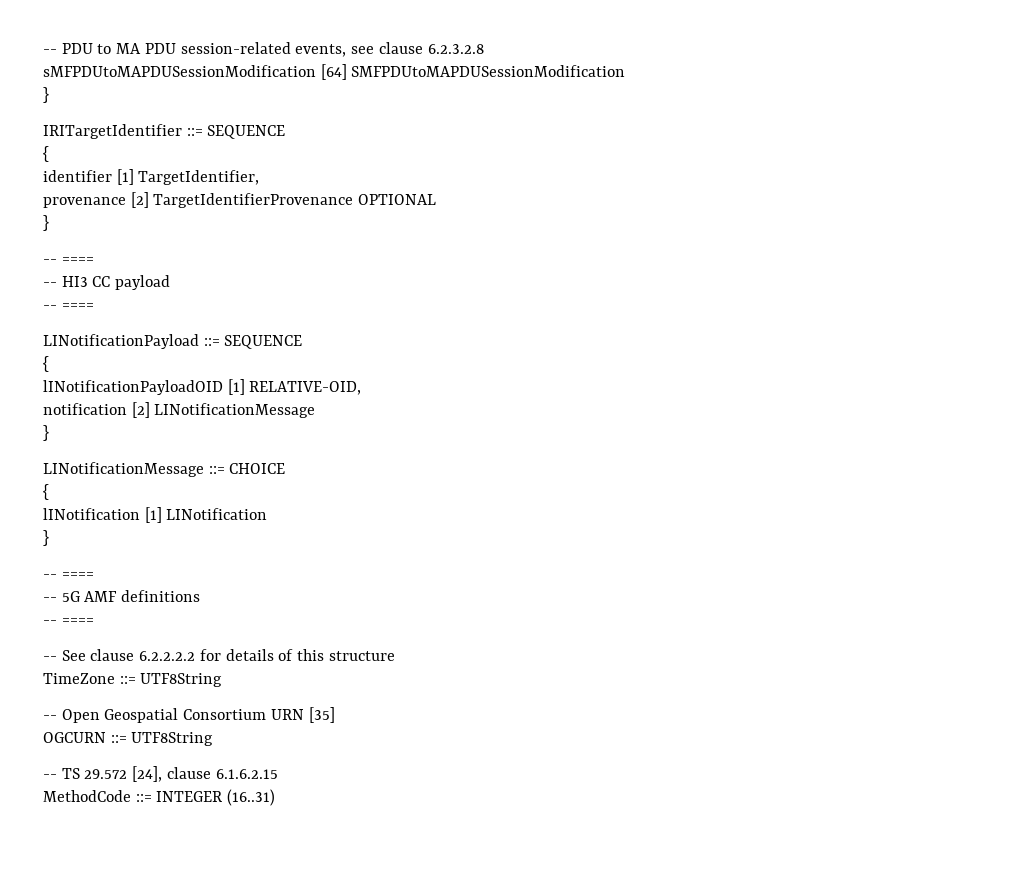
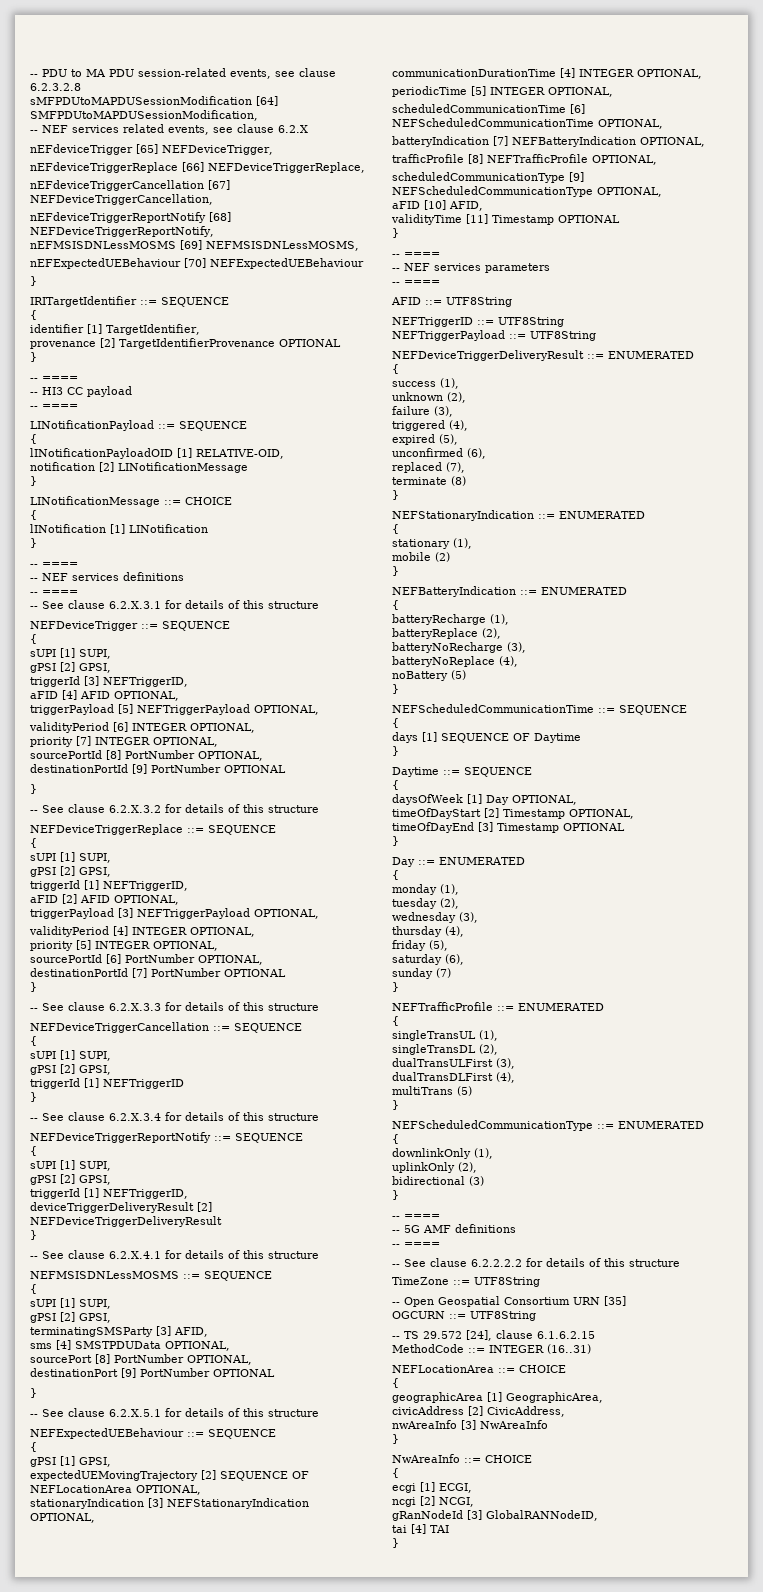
- sMFPDUtoMAPDUSessionModification [64] SMFPDUtoMAPDUSessionModification
+ sMFPDUtoMAPDUSessionModification [64] SMFPDUtoMAPDUSessionModification,
+ -- NEF services related events, see clause 6.2.X
+ nEFdeviceTrigger [65] NEFDeviceTrigger,
+ nEFdeviceTriggerReplace [66] NEFDeviceTriggerReplace,
+ nEFdeviceTriggerCancellation [67] NEFDeviceTriggerCancellation,
+ nEFdeviceTriggerReportNotify [68] NEFDeviceTriggerReportNotify,
+ nEFMSISDNLessMOSMS [69] NEFMSISDNLessMOSMS,
+ nEFExpectedUEBehaviour [70] NEFExpectedUEBehaviour
+ -- NEF services definitions
+ -- ====
+ -- See clause 6.2.X.3.1 for details of this structure
+ NEFDeviceTrigger ::= SEQUENCE
+ {
+ sUPI [1] SUPI,
+ gPSI [2] GPSI,
+ triggerId [3] NEFTriggerID,
+ aFID [4] AFID OPTIONAL,
+ triggerPayload [5] NEFTriggerPayload OPTIONAL,
+ validityPeriod [6] INTEGER OPTIONAL,
+ priority [7] INTEGER OPTIONAL,
+ sourcePortId [8] PortNumber OPTIONAL,
+ destinationPortId [9] PortNumber OPTIONAL
+ }
+ -- See clause 6.2.X.3.2 for details of this structure
+ NEFDeviceTriggerReplace ::= SEQUENCE
+ {
+ sUPI [1] SUPI,
+ gPSI [2] GPSI,
+ triggerId [1] NEFTriggerID,
+ aFID [2] AFID OPTIONAL,
+ triggerPayload [3] NEFTriggerPayload OPTIONAL,
+ validityPeriod [4] INTEGER OPTIONAL,
+ priority [5] INTEGER OPTIONAL,
+ sourcePortId [6] PortNumber OPTIONAL,
+ destinationPortId [7] PortNumber OPTIONAL
+ }
+ -- See clause 6.2.X.3.3 for details of this structure
+ NEFDeviceTriggerCancellation ::= SEQUENCE
+ {
+ sUPI [1] SUPI,
+ gPSI [2] GPSI,
+ triggerId [1] NEFTriggerID
+ }
+ -- See clause 6.2.X.3.4 for details of this structure
+ NEFDeviceTriggerReportNotify ::= SEQUENCE
+ {
+ sUPI [1] SUPI,
+ gPSI [2] GPSI,
+ triggerId [1] NEFTriggerID,
+ deviceTriggerDeliveryResult [2] NEFDeviceTriggerDeliveryResult
+ }
+ -- See clause 6.2.X.4.1 for details of this structure
+ NEFMSISDNLessMOSMS ::= SEQUENCE
+ {
+ sUPI [1] SUPI,
+ gPSI [2] GPSI,
+ terminatingSMSParty [3] AFID,
+ sms [4] SMSTPDUData OPTIONAL,
+ sourcePort [8] PortNumber OPTIONAL,
+ destinationPort [9] PortNumber OPTIONAL
+ }
+ -- See clause 6.2.X.5.1 for details of this structure
+ NEFExpectedUEBehaviour ::= SEQUENCE
+ {
+ gPSI [1] GPSI,
+ expectedUEMovingTrajectory [2] SEQUENCE OF NEFLocationArea OPTIONAL,
+ stationaryIndication [3] NEFStationaryIndication OPTIONAL,
+ communicationDurationTime [4] INTEGER OPTIONAL,
+ periodicTime [5] INTEGER OPTIONAL,
+ scheduledCommunicationTime [6] NEFScheduledCommunicationTime OPTIONAL,
+ batteryIndication [7] NEFBatteryIndication OPTIONAL,
+ trafficProfile [8] NEFTrafficProfile OPTIONAL,
+ scheduledCommunicationType [9] NEFScheduledCommunicationType OPTIONAL,
+ aFID [10] AFID,
+ validityTime [11] Timestamp OPTIONAL
+ }
+ -- ====
+ -- NEF services parameters
+ -- ====
+ AFID ::= UTF8String
+ NEFTriggerID ::= UTF8String
+ NEFTriggerPayload ::= UTF8String
+ NEFDeviceTriggerDeliveryResult ::= ENUMERATED
+ {
+ success (1),
+ unknown (2),
+ failure (3),
+ triggered (4),
+ expired (5),
+ unconfirmed (6),
+ replaced (7),
+ terminate (8)
+ }
+ NEFStationaryIndication ::= ENUMERATED
+ {
+ stationary (1),
+ mobile (2)
+ }
+ NEFBatteryIndication ::= ENUMERATED
+ {
+ batteryRecharge (1),
+ batteryReplace (2),
+ batteryNoRecharge (3),
+ batteryNoReplace (4),
+ noBattery (5)
+ }
+ NEFScheduledCommunicationTime ::= SEQUENCE
+ {
+ days [1] SEQUENCE OF Daytime
+ }
+ Daytime ::= SEQUENCE
+ {
+ daysOfWeek [1] Day OPTIONAL,
+ timeOfDayStart [2] Timestamp OPTIONAL,
+ timeOfDayEnd [3] Timestamp OPTIONAL
+ }
+ Day ::= ENUMERATED
+ {
+ monday (1),
+ tuesday (2),
+ wednesday (3),
+ thursday (4),
+ friday (5),
+ saturday (6),
+ sunday (7)
+ }
+ NEFTrafficProfile ::= ENUMERATED
+ {
+ singleTransUL (1),
+ singleTransDL (2),
+ dualTransULFirst (3),
+ dualTransDLFirst (4),
+ multiTrans (5)
+ }
+ NEFScheduledCommunicationType ::= ENUMERATED
+ {
+ downlinkOnly (1),
+ uplinkOnly (2),
+ bidirectional (3)
+ }
+ -- ====
+ NEFLocationArea ::= CHOICE
+ {
+ geographicArea [1] GeographicArea,
+ civicAddress [2] CivicAddress,
+ nwAreaInfo [3] NwAreaInfo
+ }
+ NwAreaInfo ::= CHOICE
+ {
+ ecgi [1] ECGI,
+ ncgi [2] NCGI,
+ gRanNodeId [3] GlobalRANNodeID,
+ tai [4] TAI
+ }

